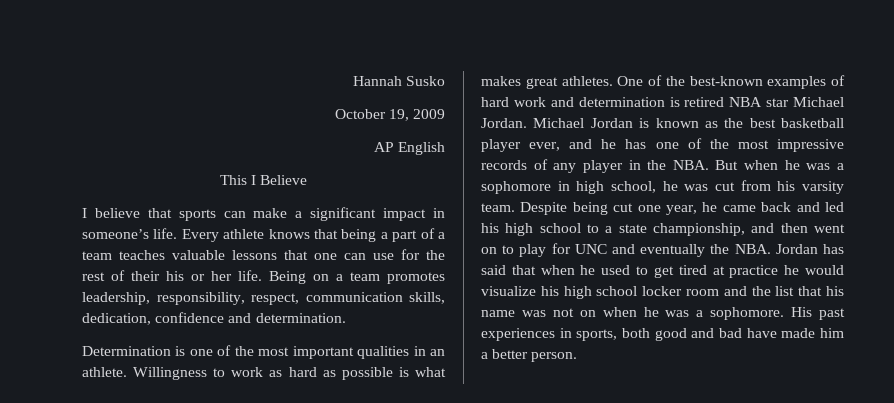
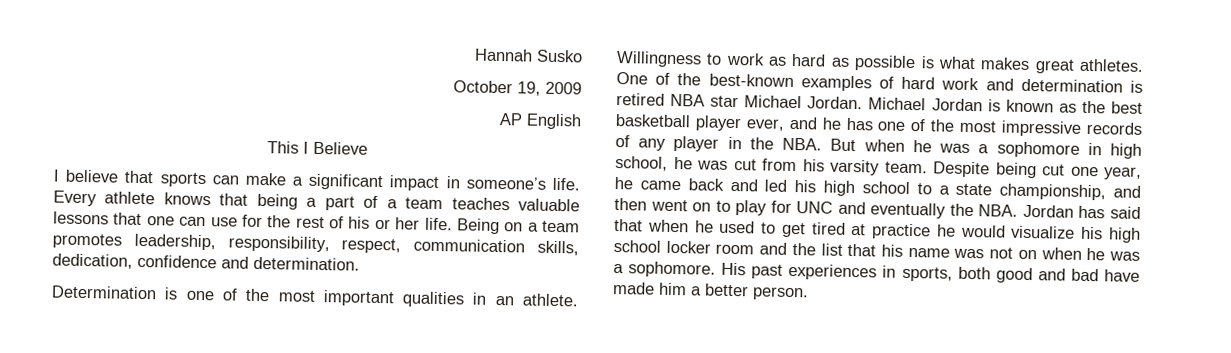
- Every athlete knows that being a part of a team teaches valuable lessons that one can use for the rest of their his or her life.
+ Every athlete knows that being a part of a team teaches valuable lessons that one can use for the rest of his or her life.

